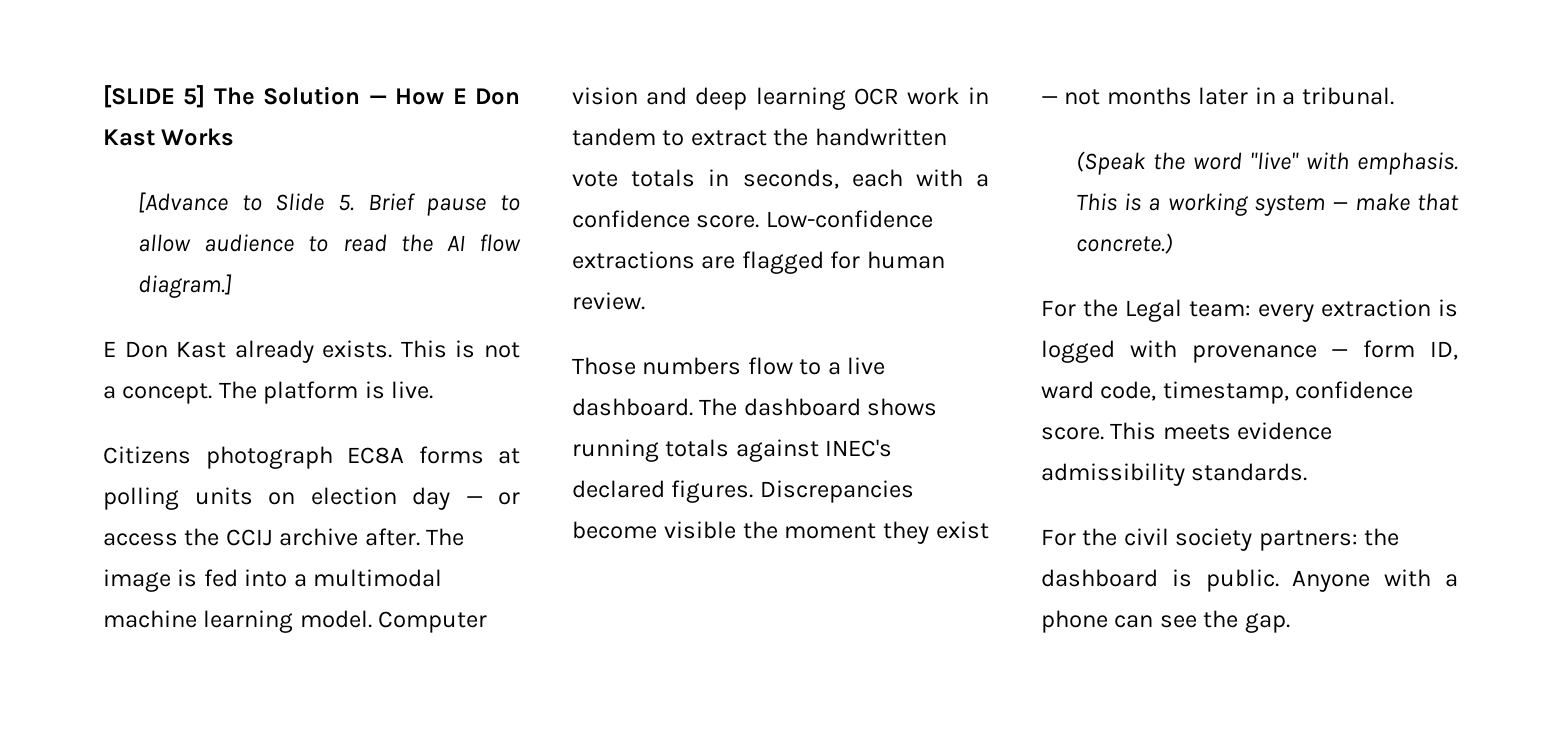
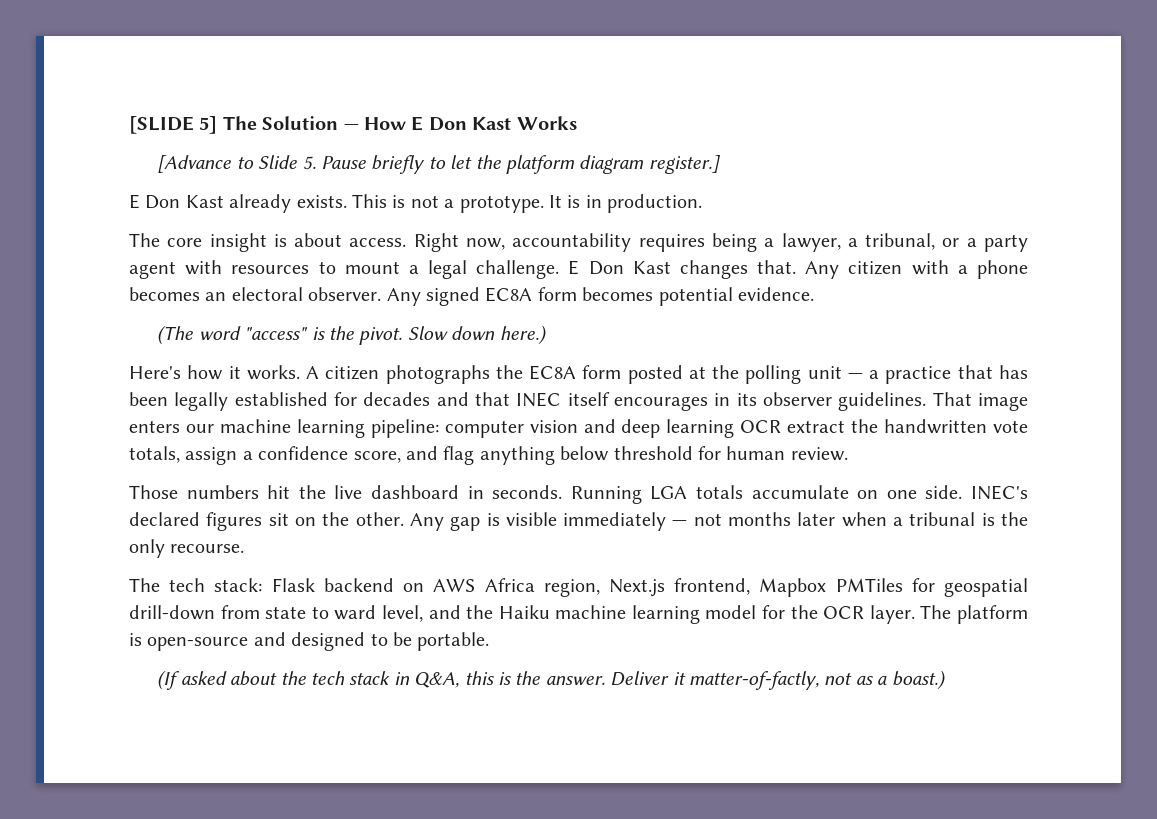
- [Advance to Slide 5. Brief pause to allow audience to read the AI flow diagram.]
+ [Advance to Slide 5. Pause briefly to let the platform diagram register.]
- This is not a concept. The platform is live.
- Citizens photograph EC8A forms at polling units on election day — or access the CCIJ archive after. The image is fed into a multimodal machine learning model. Computer vision and deep learning OCR work in tandem to extract the handwritten vote totals in seconds, each with a confidence score. Low-confidence extractions are flagged for human review.
+ This is not a prototype. It is in production.
+ The core insight is about access. Right now, accountability requires being a lawyer, a tribunal, or a party agent with resources to mount a legal challenge. E Don Kast changes that. Any citizen with a phone becomes an electoral observer. Any signed EC8A form becomes potential evidence.
+ (The word "access" is the pivot. Slow down here.)
+ Here's how it works. A citizen photographs the EC8A form posted at the polling unit — a practice that has been legally established for decades and that INEC itself encourages in its observer guidelines. That image enters our machine learning pipeline: computer vision and deep learning OCR extract the handwritten vote totals, assign a confidence score, and flag anything below threshold for human review.
- Those numbers flow to a live dashboard. The dashboard shows running totals against INEC's declared figures. Discrepancies become visible the moment they exist — not months later in a tribunal.
- (Speak the word "live" with emphasis. This is a working system — make that concrete.)
- For the Legal team: every extraction is logged with provenance — form ID, ward code, timestamp, confidence score. This meets evidence admissibility standards.
- For the civil society partners: the dashboard is public. Anyone with a phone can see the gap.
+ Those numbers hit the live dashboard in seconds. Running LGA totals accumulate on one side. INEC's declared figures sit on the other. Any gap is visible immediately — not months later when a tribunal is the only recourse.
+ The tech stack: Flask backend on AWS Africa region, Next.js frontend, Mapbox PMTiles for geospatial drill-down from state to ward level, and the Haiku machine learning model for the OCR layer. The platform is open-source and designed to be portable.
+ (If asked about the tech stack in Q&A, this is the answer. Deliver it matter-of-factly, not as a boast.)

